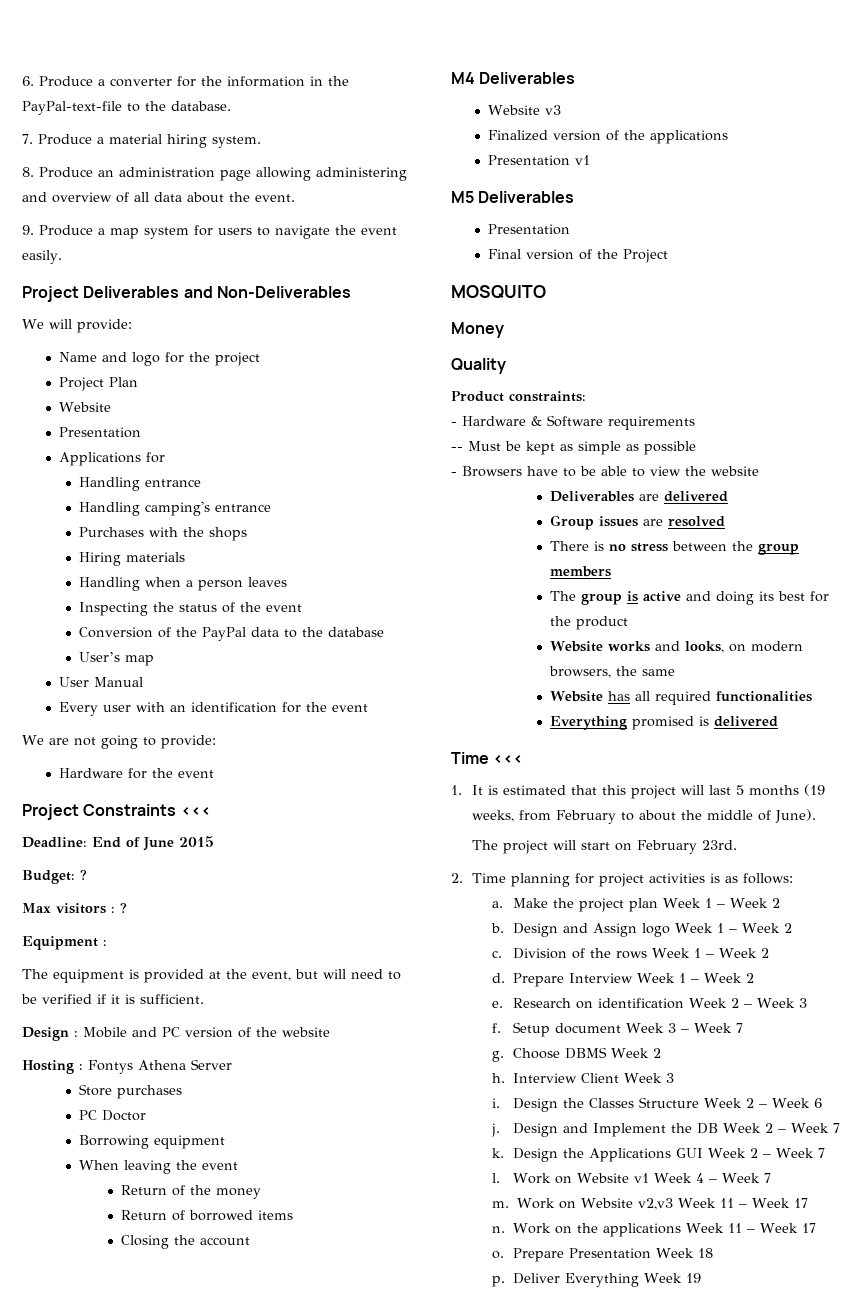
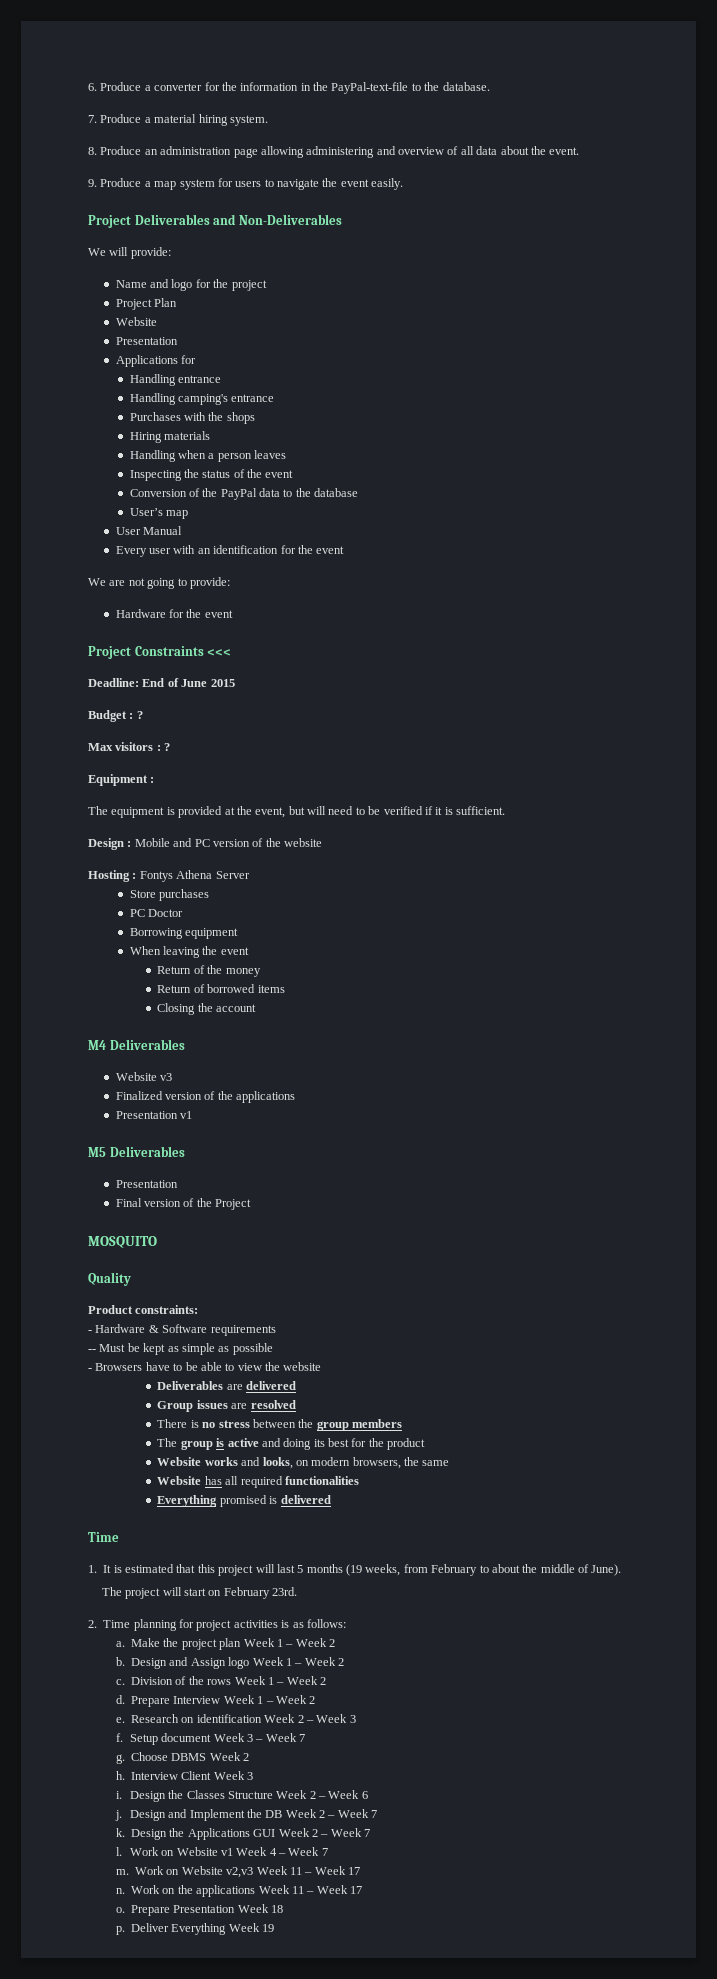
- Budget: ?
+ Budget : ?
- Money
  Everything promised is delivered
- Time <<<
+ Time

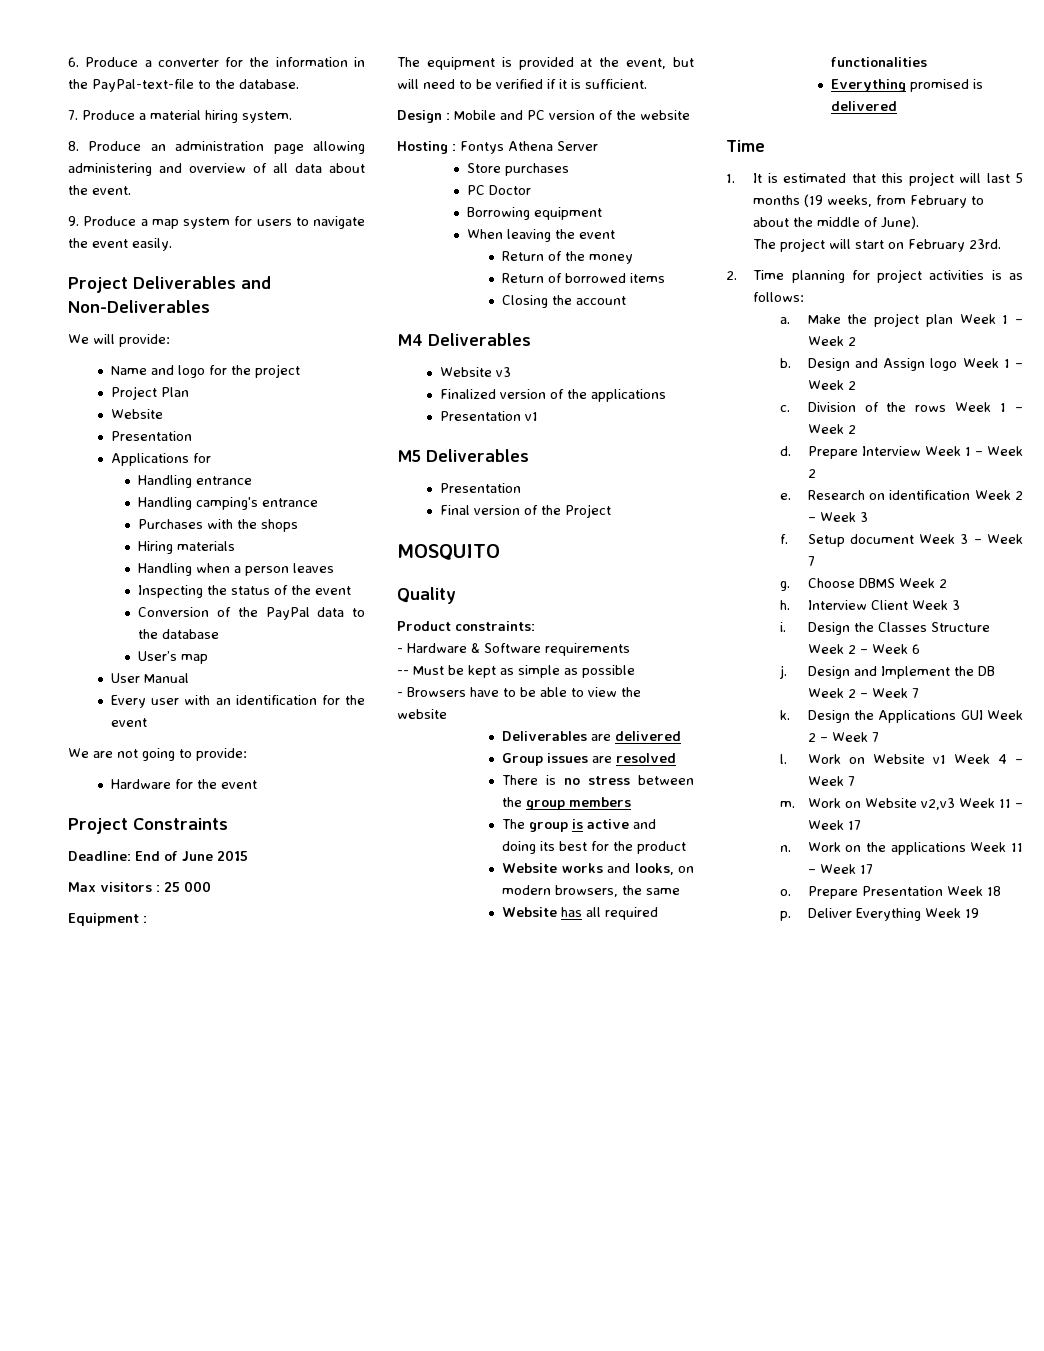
- Project Constraints <<<
+ Project Constraints
- Budget : ?
- Max visitors : ?
+ Max visitors : 25 000

